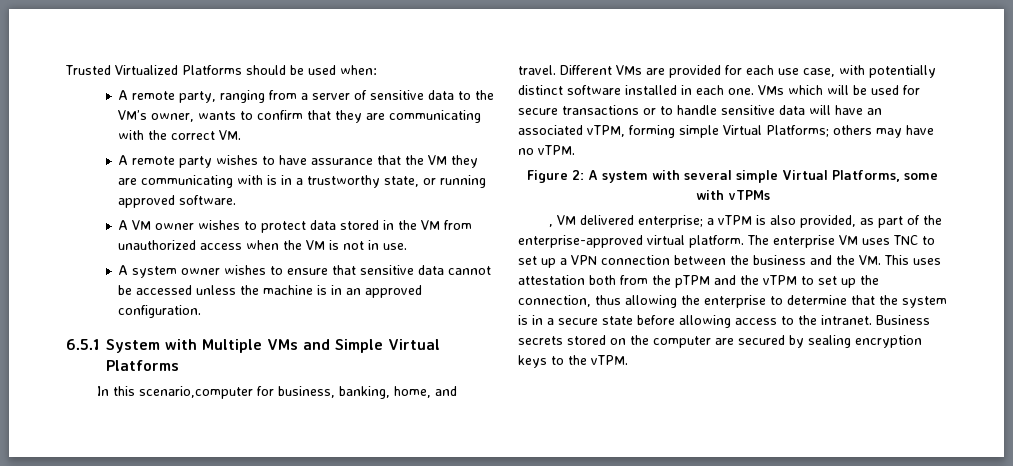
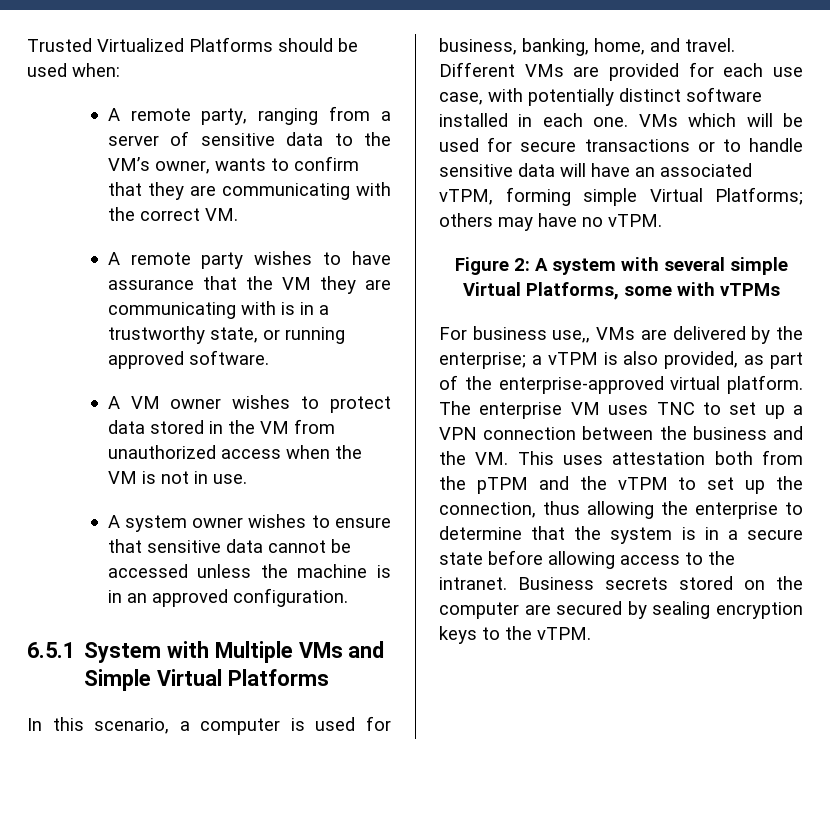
- In this scenario,computer for business, banking, home, and travel.
+ In this scenario, a computer is used for business, banking, home, and travel.
- , VM delivered enterprise; a vTPM is also provided, as part of the enterprise-approved virtual platform.
+ For business use,, VMs are delivered by the enterprise; a vTPM is also provided, as part of the enterprise-approved virtual platform.

